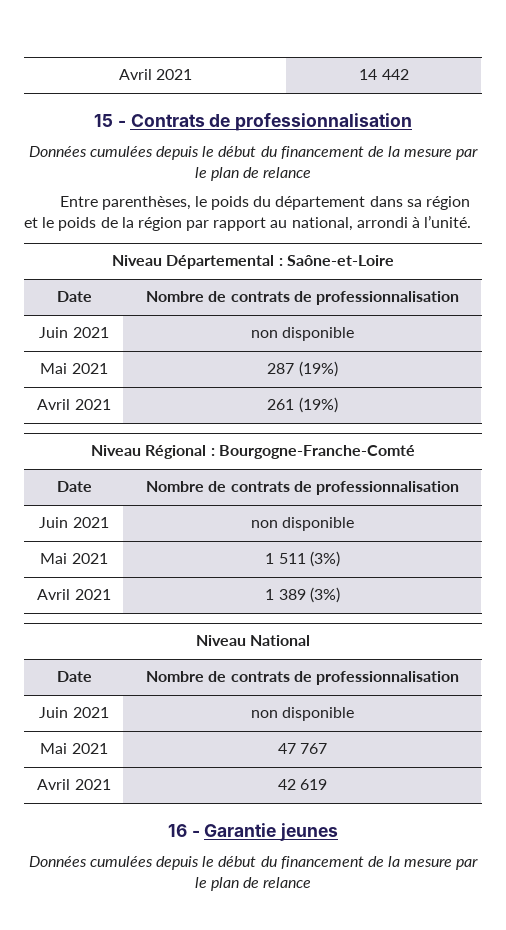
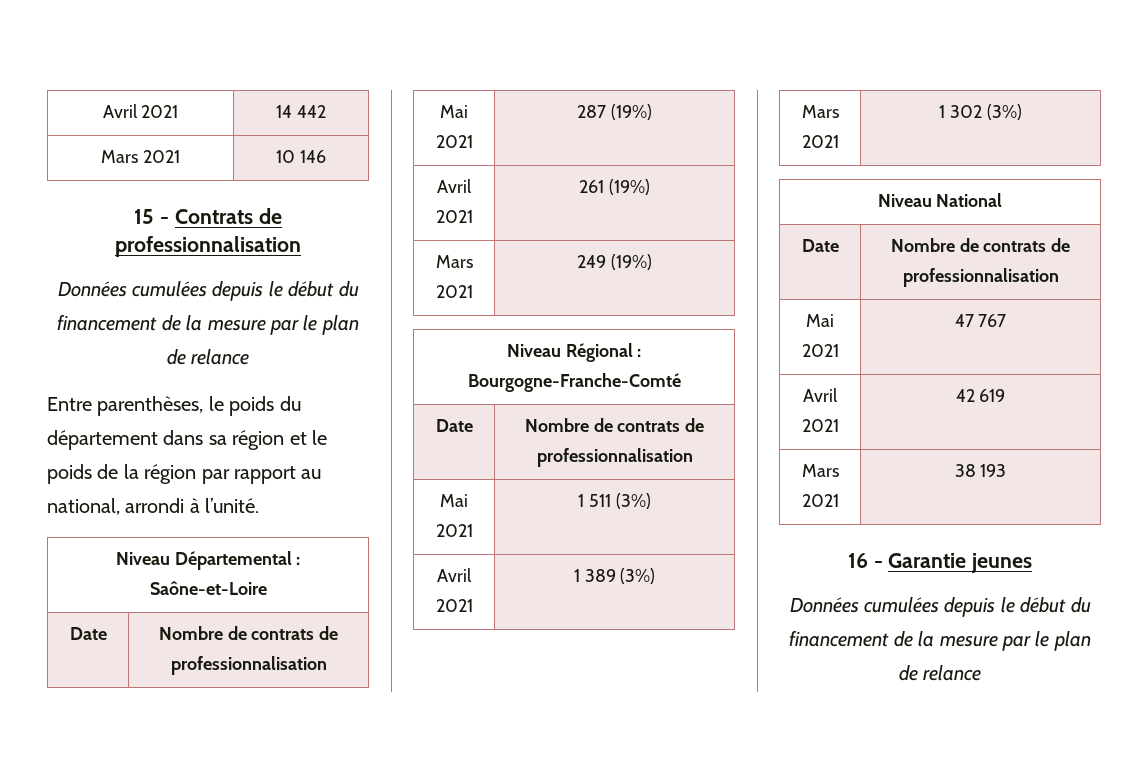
+ Mars 2021 | 10 146
  Niveau Départemental : Saône-et-Loire
  Date | Nombre de contrats de professionnalisation
- Juin 2021 | non disponible
+ Mars 2021 | 249 (19%)
  Niveau Régional : Bourgogne-Franche-Comté
  Date | Nombre de contrats de professionnalisation
- Juin 2021 | non disponible
+ Mars 2021 | 1 302 (3%)
  Niveau National
  Date | Nombre de contrats de professionnalisation
- Juin 2021 | non disponible
+ Mars 2021 | 38 193

